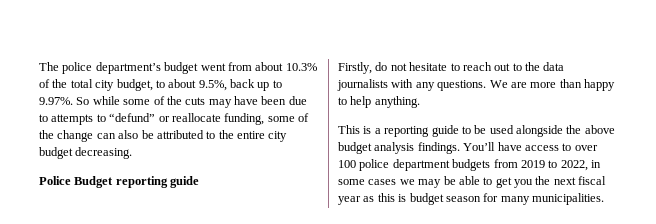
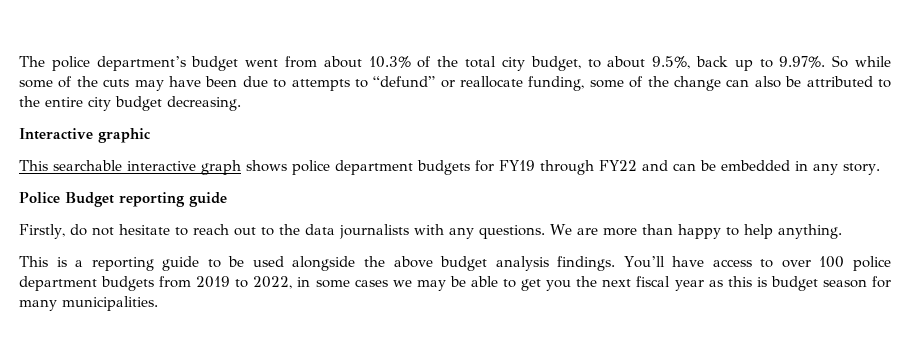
+ Interactive graphic
+ This searchable interactive graph shows police department budgets for FY19 through FY22 and can be embedded in any story.

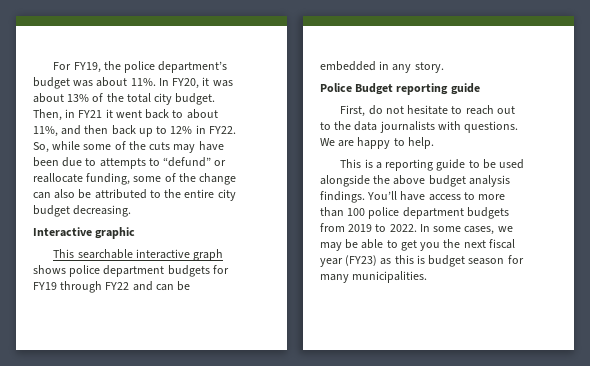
- The police department’s budget went from about 10.3% of the total city budget, to about 9.5%, back up to 9.97%. So while some of the cuts may have been due to attempts to “defund” or reallocate funding, some of the change can also be attributed to the entire city budget decreasing.
+ For FY19, the police department’s budget was about 11%. In FY20, it was about 13% of the total city budget. Then, in FY21 it went back to about 11%, and then back up to 12% in FY22. So, while some of the cuts may have been due to attempts to “defund” or reallocate funding, some of the change can also be attributed to the entire city budget decreasing.
- Firstly, do not hesitate to reach out to the data journalists with any questions.
+ First, do not hesitate to reach out to the data journalists with questions.
- We are more than happy to help anything.
+ We are happy to help.
- You’ll have access to over 100 police department budgets from 2019 to 2022, in some cases we may be able to get you the next fiscal year as this is budget season for many municipalities.
+ You’ll have access to more than 100 police department budgets from 2019 to 2022. In some cases, we may be able to get you the next fiscal year (FY23) as this is budget season for many municipalities.

